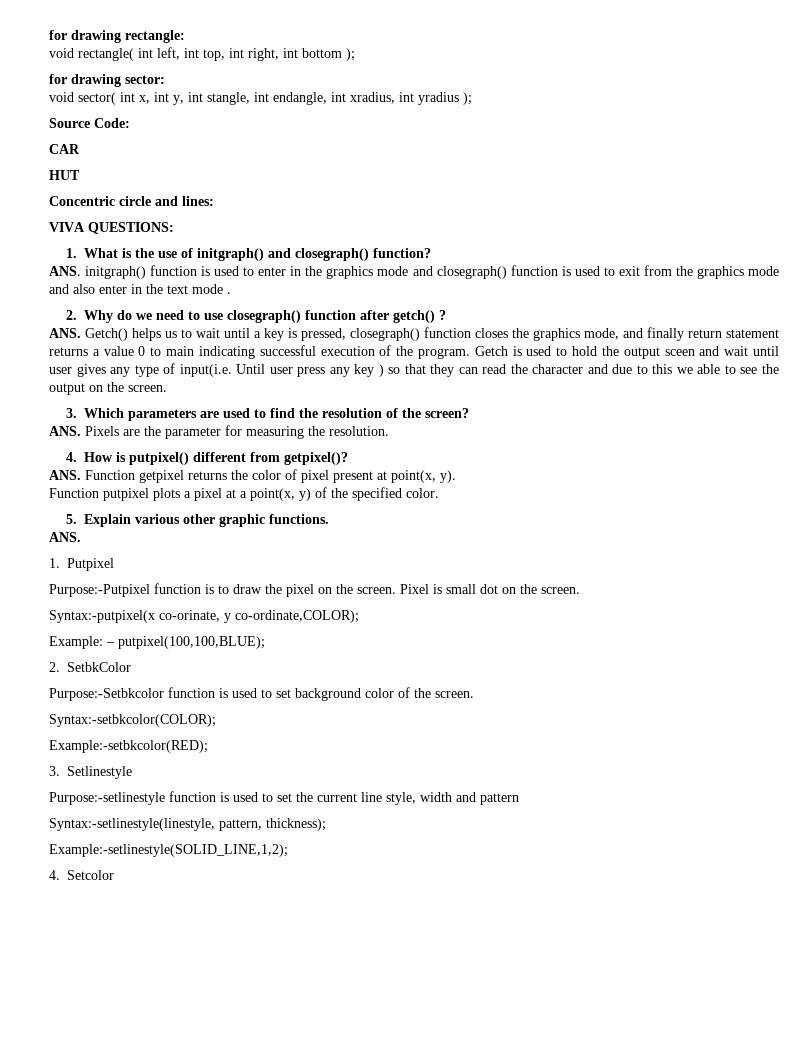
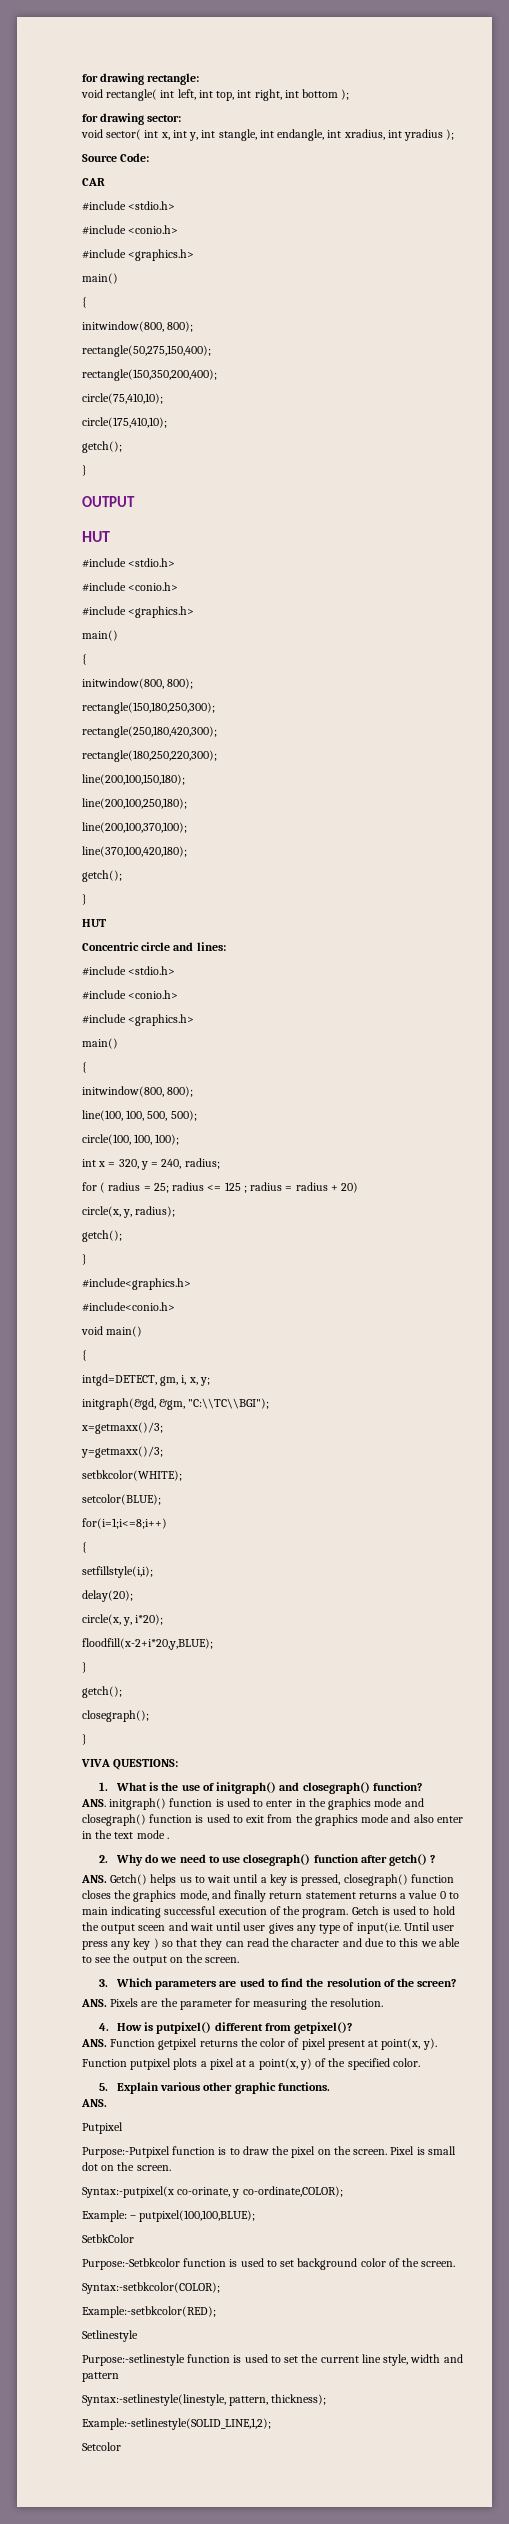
  CAR
+ #include <stdio.h>
+ #include <conio.h>
+ #include <graphics.h>
+ main()
+ {
+ initwindow(800, 800);
+ rectangle(50,275,150,400);
+ rectangle(150,350,200,400);
+ circle(75,410,10);
+ circle(175,410,10);
+ getch();
+ }
+ OUTPUT
+ HUT
+ #include <stdio.h>
+ #include <conio.h>
+ #include <graphics.h>
+ main()
+ {
+ initwindow(800, 800);
+ rectangle(150,180,250,300);
+ rectangle(250,180,420,300);
+ rectangle(180,250,220,300);
+ line(200,100,150,180);
+ line(200,100,250,180);
+ line(200,100,370,100);
+ line(370,100,420,180);
+ getch();
+ }
  Concentric circle and lines:
+ #include <stdio.h>
+ #include <conio.h>
+ #include <graphics.h>
+ main()
+ {
+ initwindow(800, 800);
+ line(100, 100, 500, 500);
+ circle(100, 100, 100);
+ int x = 320, y = 240, radius;
+ for ( radius = 25; radius <= 125 ; radius = radius + 20)
+ circle(x, y, radius);
+ getch();
+ }
+ #include<graphics.h>
+ #include<conio.h>
+ void main()
+ {
+ intgd=DETECT, gm, i, x, y;
+ initgraph(&gd, &gm, "C:\\TC\\BGI");
+ x=getmaxx()/3;
+ y=getmaxx()/3;
+ setbkcolor(WHITE);
+ setcolor(BLUE);
+ for(i=1;i<=8;i++)
+ {
+ setfillstyle(i,i);
+ delay(20);
+ circle(x, y, i*20);
+ floodfill(x-2+i*20,y,BLUE);
+ }
+ getch();
+ closegraph();
+ }
- 1. Putpixel
+ Putpixel
- 2. SetbkColor
+ SetbkColor
- 3. Setlinestyle
+ Setlinestyle
- 4. Setcolor
+ Setcolor

